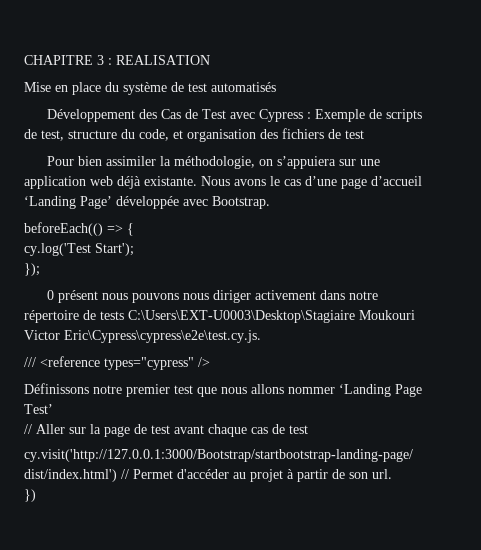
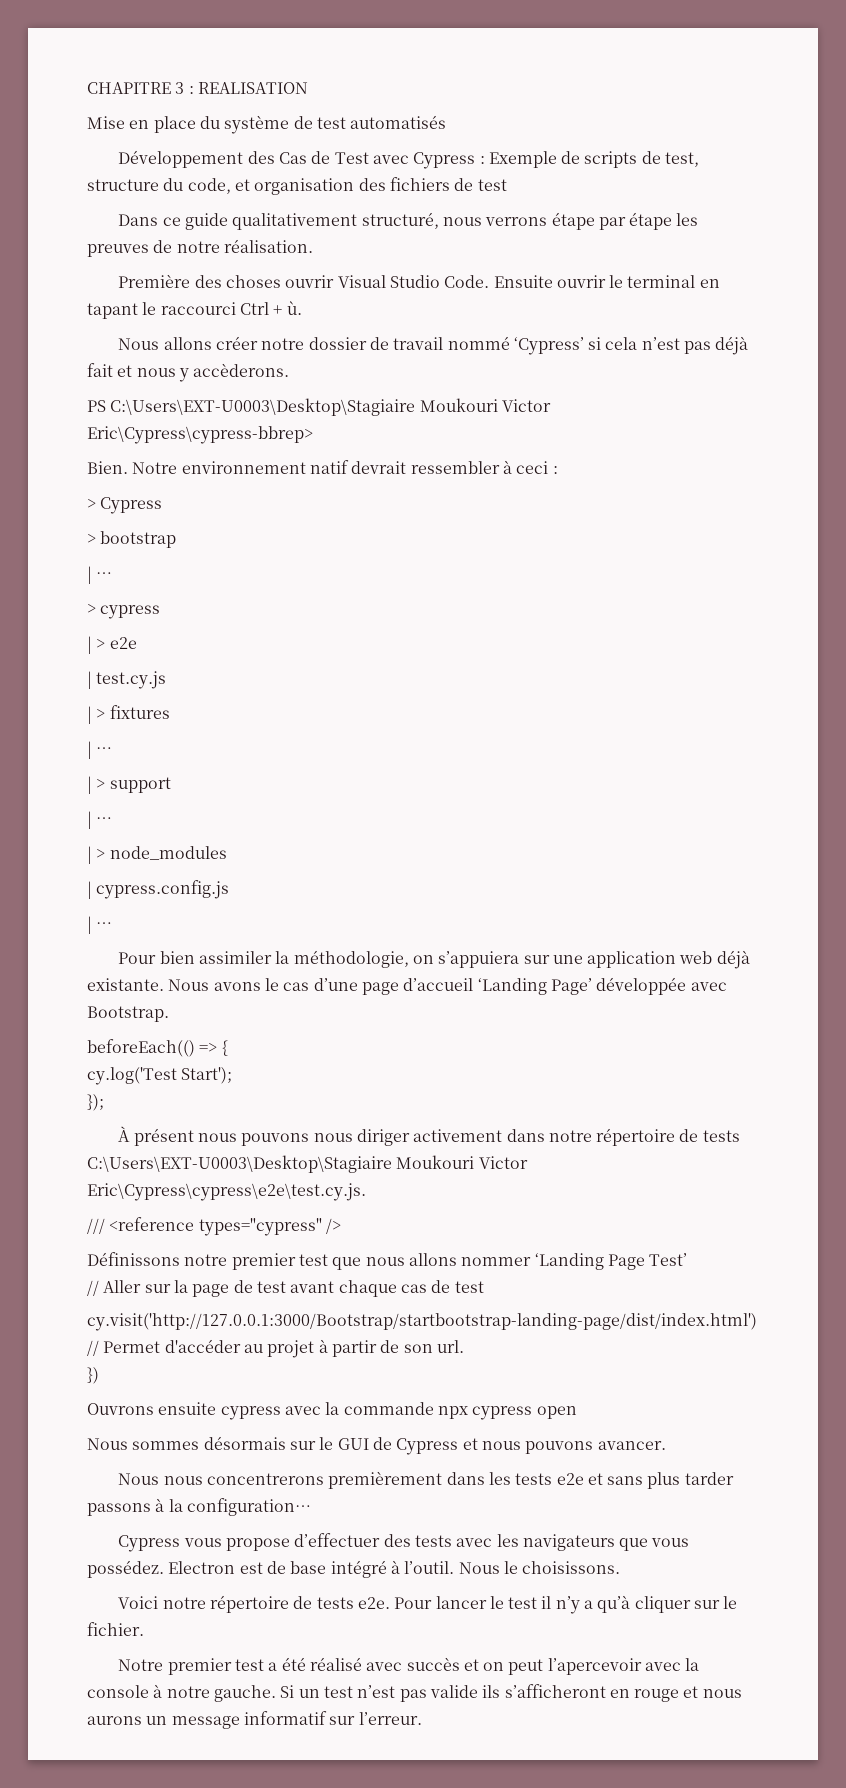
+ Dans ce guide qualitativement structuré, nous verrons étape par étape les preuves de notre réalisation.
+ Première des choses ouvrir Visual Studio Code. Ensuite ouvrir le terminal en tapant le raccourci Ctrl + ù.
+ Nous allons créer notre dossier de travail nommé ‘Cypress’ si cela n’est pas déjà fait et nous y accèderons.
+ PS C:\Users\EXT-U0003\Desktop\Stagiaire Moukouri Victor Eric\Cypress\cypress-bbrep>
+ Bien. Notre environnement natif devrait ressembler à ceci :
+ > Cypress
+ > bootstrap
+ | …
+ > cypress
+ | > e2e
+ | test.cy.js
+ | > fixtures
+ | …
+ | > support
+ | …
+ | > node_modules
+ | cypress.config.js
+ | …
- 0 présent nous pouvons nous diriger activement dans notre répertoire de tests C:\Users\EXT-U0003\Desktop\Stagiaire Moukouri Victor Eric\Cypress\cypress\e2e\test.cy.js.
+ À présent nous pouvons nous diriger activement dans notre répertoire de tests C:\Users\EXT-U0003\Desktop\Stagiaire Moukouri Victor Eric\Cypress\cypress\e2e\test.cy.js.
+ Ouvrons ensuite cypress avec la commande npx cypress open
+ Nous sommes désormais sur le GUI de Cypress et nous pouvons avancer.
+ Nous nous concentrerons premièrement dans les tests e2e et sans plus tarder passons à la configuration…
+ Cypress vous propose d’effectuer des tests avec les navigateurs que vous possédez. Electron est de base intégré à l’outil. Nous le choisissons.
+ Voici notre répertoire de tests e2e. Pour lancer le test il n’y a qu’à cliquer sur le fichier.
+ Notre premier test a été réalisé avec succès et on peut l’apercevoir avec la console à notre gauche. Si un test n’est pas valide ils s’afficheront en rouge et nous aurons un message informatif sur l’erreur.

